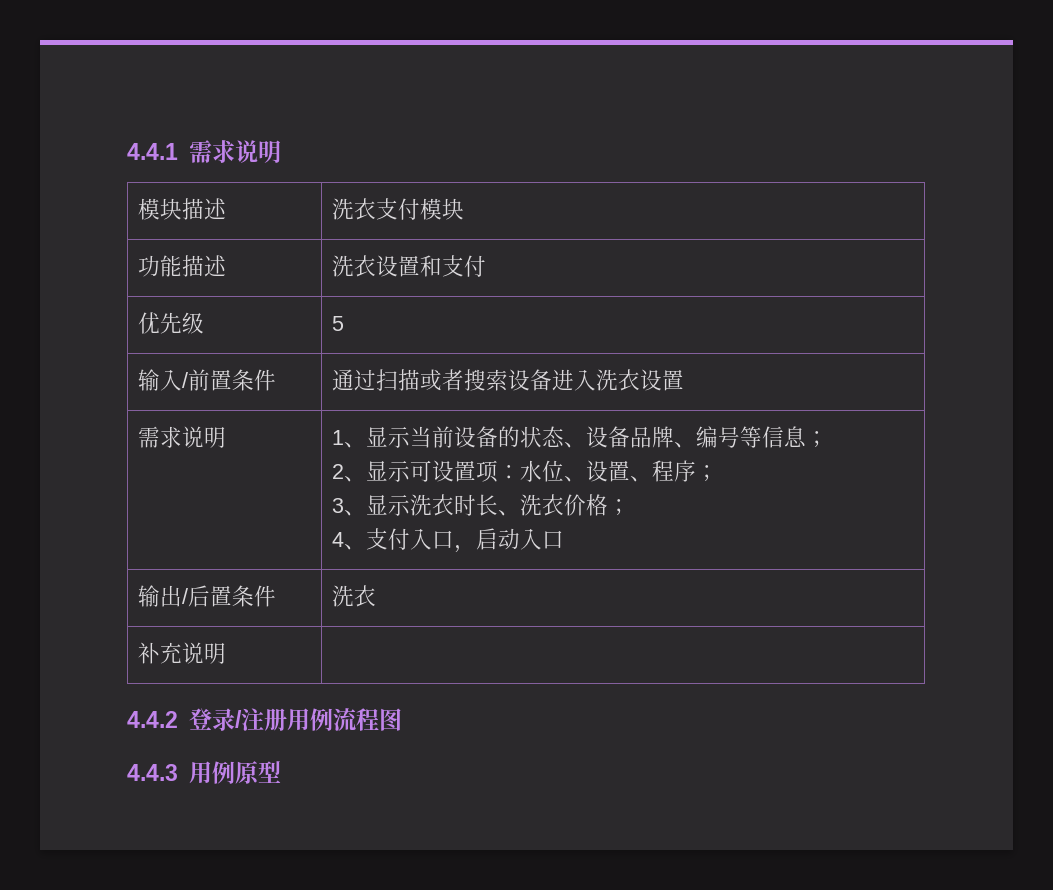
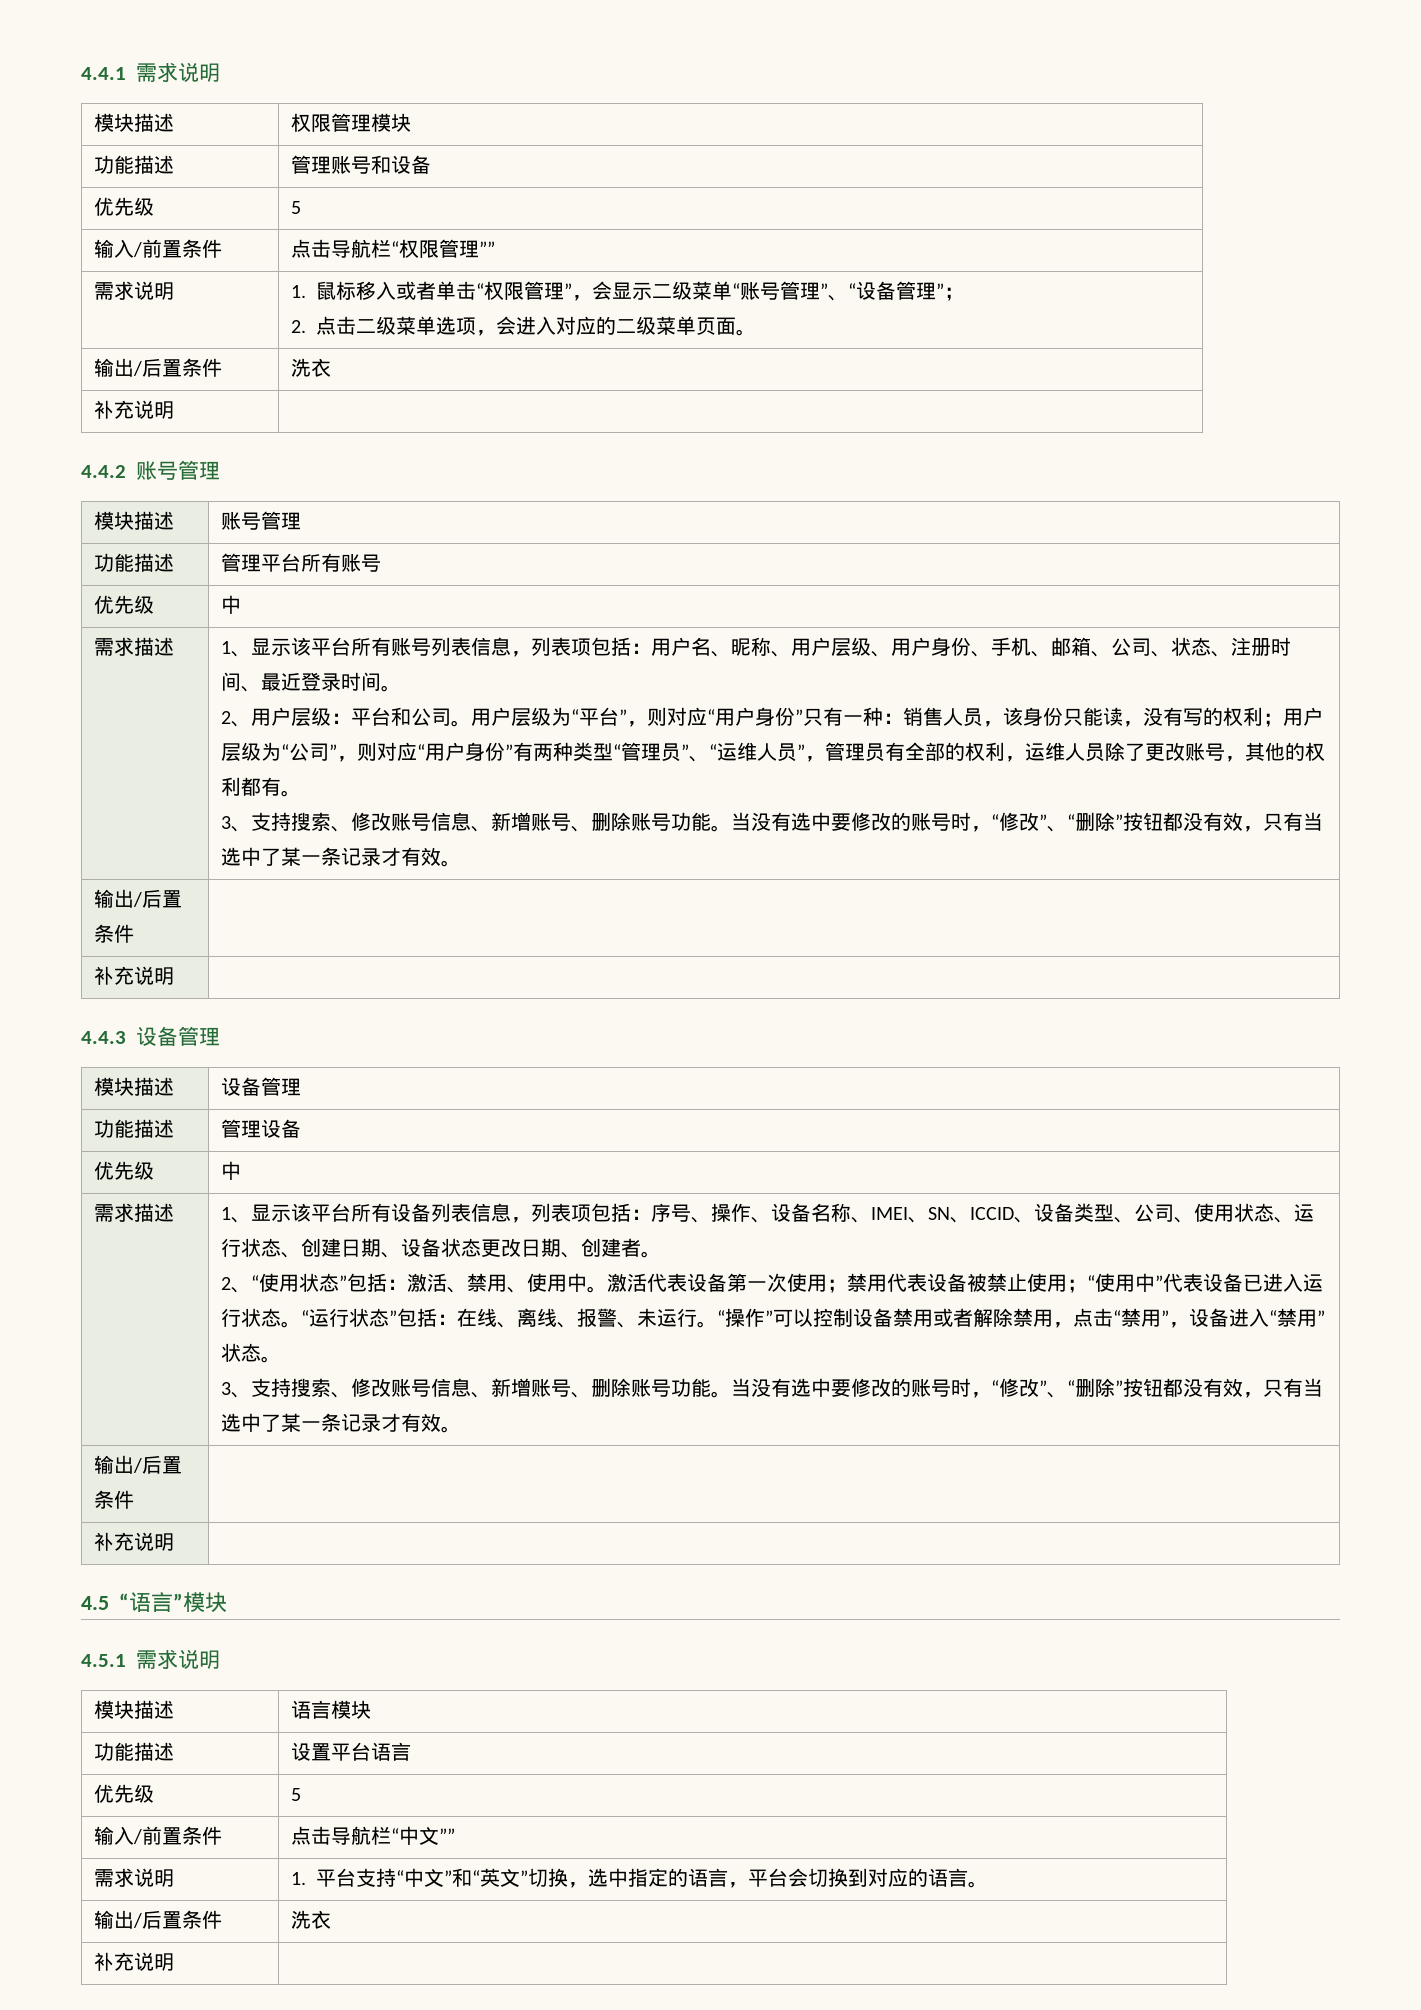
- 模块描述 | 洗衣支付模块
- 功能描述 | 洗衣设置和支付
+ 模块描述 | 权限管理模块
+ 功能描述 | 管理账号和设备
  优先级 | 5
- 输入/前置条件 | 通过扫描或者搜索设备进入洗衣设置
- 需求说明 | 1、显示当前设备的状态、设备品牌、编号等信息；
- 2、显示可设置项：水位、设置、程序；
- 3、显示洗衣时长、洗衣价格；
- 4、支付入口，启动入口
+ 输入/前置条件 | 点击导航栏“权限管理””
+ 需求说明 | 1.鼠标移入或者单击“权限管理”，会显示二级菜单“账号管理”、“设备管理”；
+ 2.点击二级菜单选项，会进入对应的二级菜单页面。
- 4.4.2登录/注册用例流程图
- 4.4.3用例原型
+ 4.4.2账号管理
+ 模块描述 | 账号管理
+ 功能描述 | 管理平台所有账号
+ 优先级 | 中
+ 需求描述 | 1、显示该平台所有账号列表信息，列表项包括：用户名、昵称、用户层级、用户身份、手机、邮箱、公司、状态、注册时间、最近登录时间。
+ 2、用户层级：平台和公司。用户层级为“平台”，则对应“用户身份”只有一种：销售人员，该身份只能读，没有写的权利；用户层级为“公司”，则对应“用户身份”有两种类型“管理员”、“运维人员”，管理员有全部的权利，运维人员除了更改账号，其他的权利都有。
+ 3、支持搜索、修改账号信息、新增账号、删除账号功能。当没有选中要修改的账号时，“修改”、“删除”按钮都没有效，只有当选中了某一条记录才有效。
+ 输出/后置条件 |
+ 补充说明 |
+ 4.4.3设备管理
+ 模块描述 | 设备管理
+ 功能描述 | 管理设备
+ 优先级 | 中
+ 需求描述 | 1、显示该平台所有设备列表信息，列表项包括：序号、操作、设备名称、IMEI、SN、ICCID、设备类型、公司、使用状态、运行状态、创建日期、设备状态更改日期、创建者。
+ 2、“使用状态”包括：激活、禁用、使用中。激活代表设备第一次使用；禁用代表设备被禁止使用；“使用中”代表设备已进入运行状态。“运行状态”包括：在线、离线、报警、未运行。“操作”可以控制设备禁用或者解除禁用，点击“禁用”，设备进入“禁用”状态。
+ 3、支持搜索、修改账号信息、新增账号、删除账号功能。当没有选中要修改的账号时，“修改”、“删除”按钮都没有效，只有当选中了某一条记录才有效。
+ 输出/后置条件 |
+ 补充说明 |
+ 4.5 “语言”模块
+ 4.5.1需求说明
+ 模块描述 | 语言模块
+ 功能描述 | 设置平台语言
+ 优先级 | 5
+ 输入/前置条件 | 点击导航栏“中文””
+ 需求说明 | 1.平台支持“中文”和“英文”切换，选中指定的语言，平台会切换到对应的语言。
+ 输出/后置条件 | 洗衣
+ 补充说明 |

